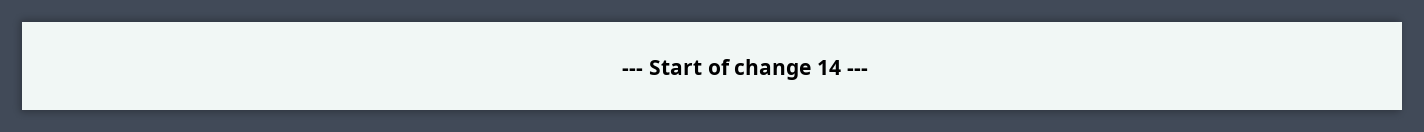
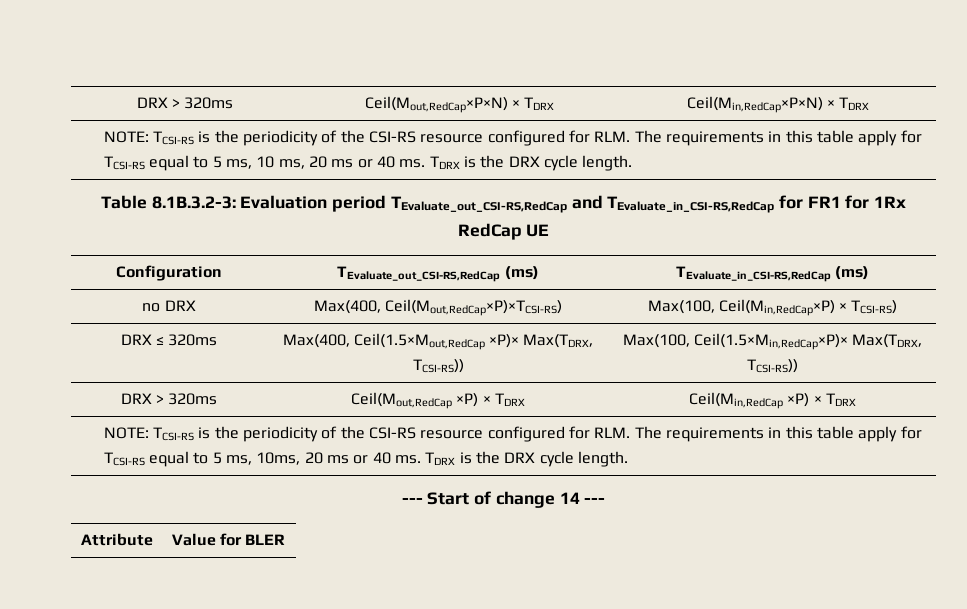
+ DRX > 320ms | Ceil(Mout,RedCap×P×N) × TDRX | Ceil(Min,RedCap×P×N) × TDRX
+ NOTE: TCSI-RS is the periodicity of the CSI-RS resource configured for RLM. The requirements in this table apply for TCSI-RS equal to 5 ms, 10 ms, 20 ms or 40 ms. TDRX is the DRX cycle length.
+ Table 8.1B.3.2-3: Evaluation period TEvaluate_out_CSI-RS,RedCap and TEvaluate_in_CSI-RS,RedCap for FR1 for 1Rx RedCap UE
+ Configuration | TEvaluate_out_CSI-RS,RedCap (ms) | TEvaluate_in_CSI-RS,RedCap (ms)
+ no DRX | Max(400, Ceil(Mout,RedCap×P)×TCSI-RS) | Max(100, Ceil(Min,RedCap×P) × TCSI-RS)
+ DRX ≤ 320ms | Max(400, Ceil(1.5×Mout,RedCap ×P)× Max(TDRX, TCSI-RS)) | Max(100, Ceil(1.5×Min,RedCap×P)× Max(TDRX, TCSI-RS))
+ DRX > 320ms | Ceil(Mout,RedCap ×P) × TDRX | Ceil(Min,RedCap ×P) × TDRX
+ NOTE: TCSI-RS is the periodicity of the CSI-RS resource configured for RLM. The requirements in this table apply for TCSI-RS equal to 5 ms, 10ms, 20 ms or 40 ms. TDRX is the DRX cycle length.
+ Attribute | Value for BLER

